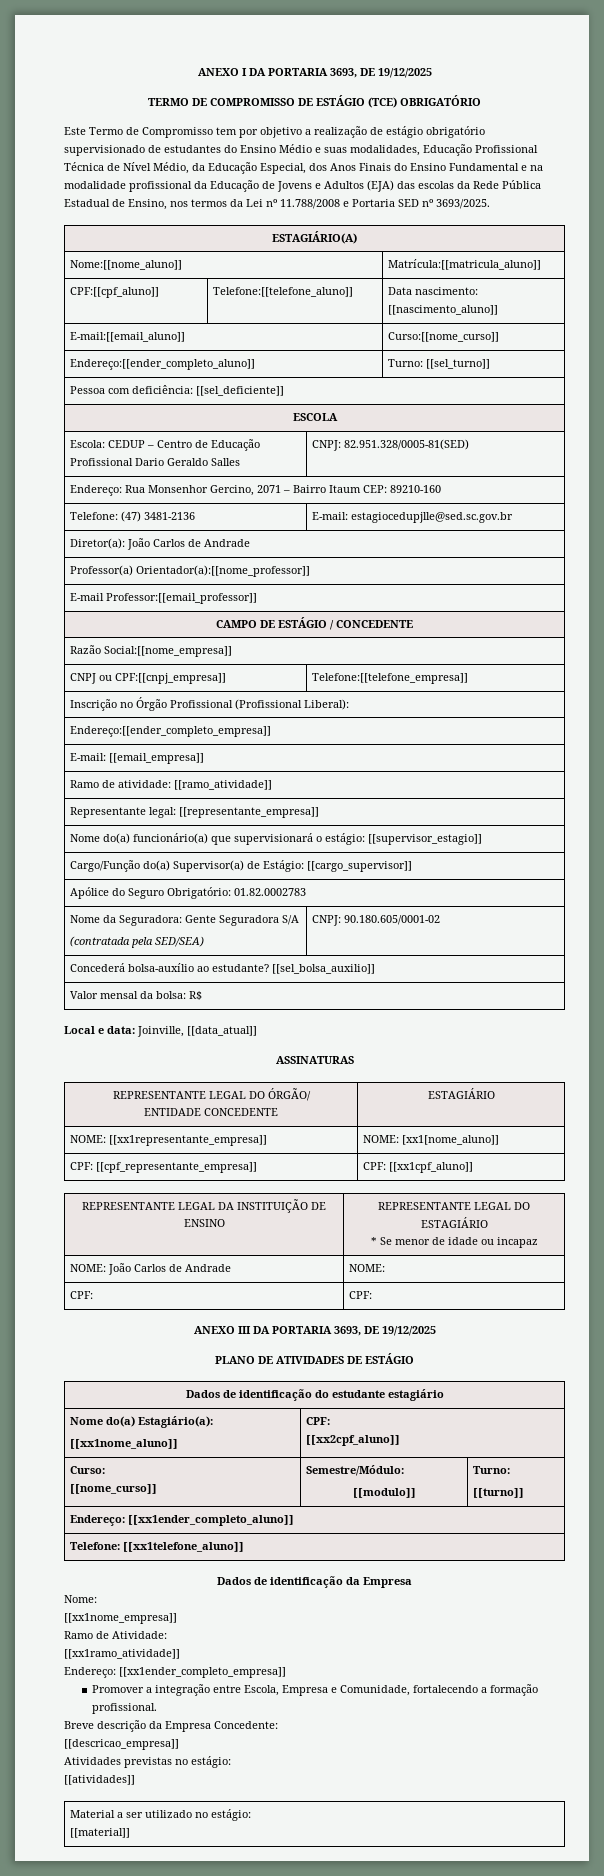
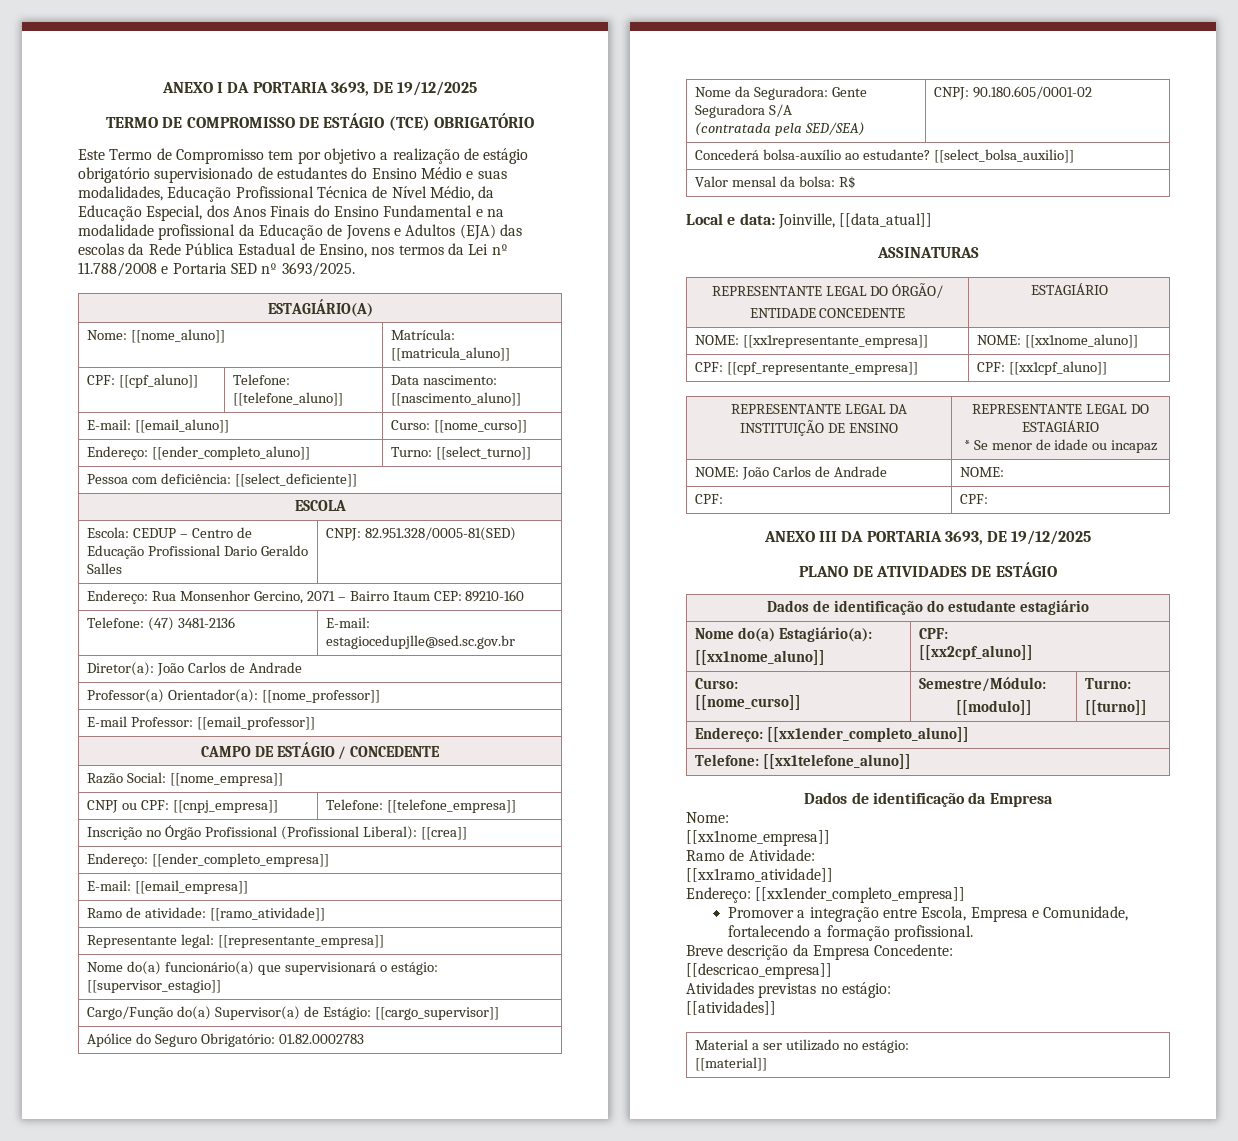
- Nome:[[nome_aluno]] | Matrícula:[[matricula_aluno]]
- CPF:[[cpf_aluno]] | Telefone:[[telefone_aluno]] | Data nascimento: [[nascimento_aluno]]
- E-mail:[[email_aluno]] | Curso:[[nome_curso]]
- Endereço:[[ender_completo_aluno]] | Turno: [[sel_turno]]
+ Nome: [[nome_aluno]] | Matrícula: [[matricula_aluno]]
+ CPF: [[cpf_aluno]] | Telefone: [[telefone_aluno]] | Data nascimento: [[nascimento_aluno]]
+ E-mail: [[email_aluno]] | Curso: [[nome_curso]]
+ Endereço: [[ender_completo_aluno]] | Turno: [[select_turno]]
- Pessoa com deficiência: [[sel_deficiente]]
+ Pessoa com deficiência: [[select_deficiente]]
- Professor(a) Orientador(a):[[nome_professor]]
+ Professor(a) Orientador(a): [[nome_professor]]
- E-mail Professor:[[email_professor]]
+ E-mail Professor: [[email_professor]]
- Razão Social:[[nome_empresa]]
+ Razão Social: [[nome_empresa]]
- CNPJ ou CPF:[[cnpj_empresa]] | Telefone:[[telefone_empresa]]
+ CNPJ ou CPF: [[cnpj_empresa]] | Telefone: [[telefone_empresa]]
- Inscrição no Órgão Profissional (Profissional Liberal):
- Endereço:[[ender_completo_empresa]]
+ Inscrição no Órgão Profissional (Profissional Liberal): [[crea]]
+ Endereço: [[ender_completo_empresa]]
- Concederá bolsa-auxílio ao estudante? [[sel_bolsa_auxilio]]
+ Concederá bolsa-auxílio ao estudante? [[select_bolsa_auxilio]]
- NOME: [[xx1representante_empresa]] | NOME: [xx1[nome_aluno]]
+ NOME: [[xx1representante_empresa]] | NOME: [[xx1nome_aluno]]

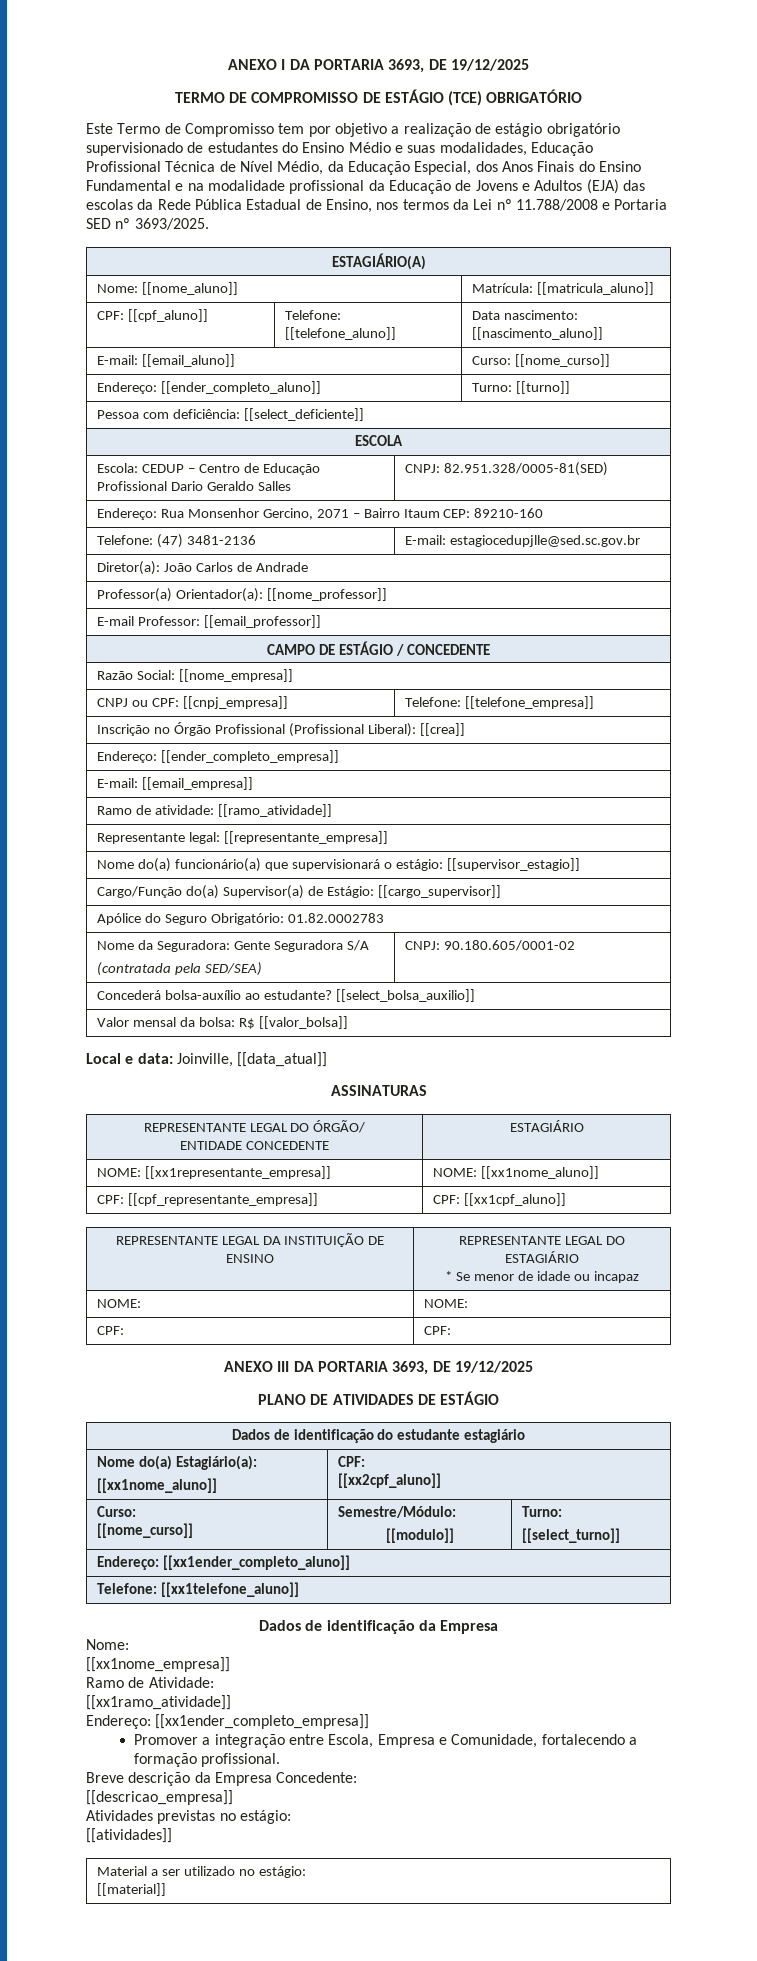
- Endereço: [[ender_completo_aluno]] | Turno: [[select_turno]]
+ Endereço: [[ender_completo_aluno]] | Turno: [[turno]]
- Valor mensal da bolsa: R$
+ Valor mensal da bolsa: R$ [[valor_bolsa]]
- NOME: João Carlos de Andrade | NOME:
+ NOME: | NOME:
  Nome do(a) Estagiário(a):
  [[xx1nome_aluno]] | CPF:
  [[xx2cpf_aluno]]
  Curso:
  [[nome_curso]] | Semestre/Módulo:
  [[modulo]] | Turno:
- [[turno]]
+ [[select_turno]]

